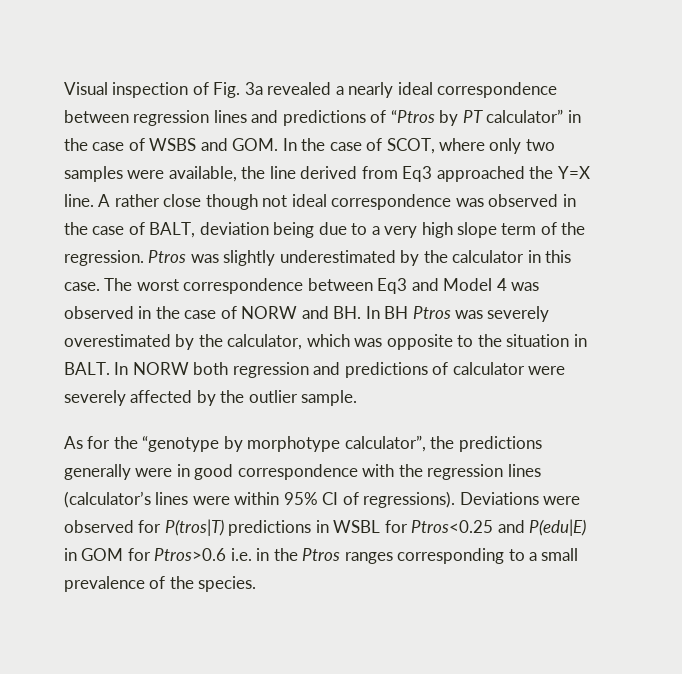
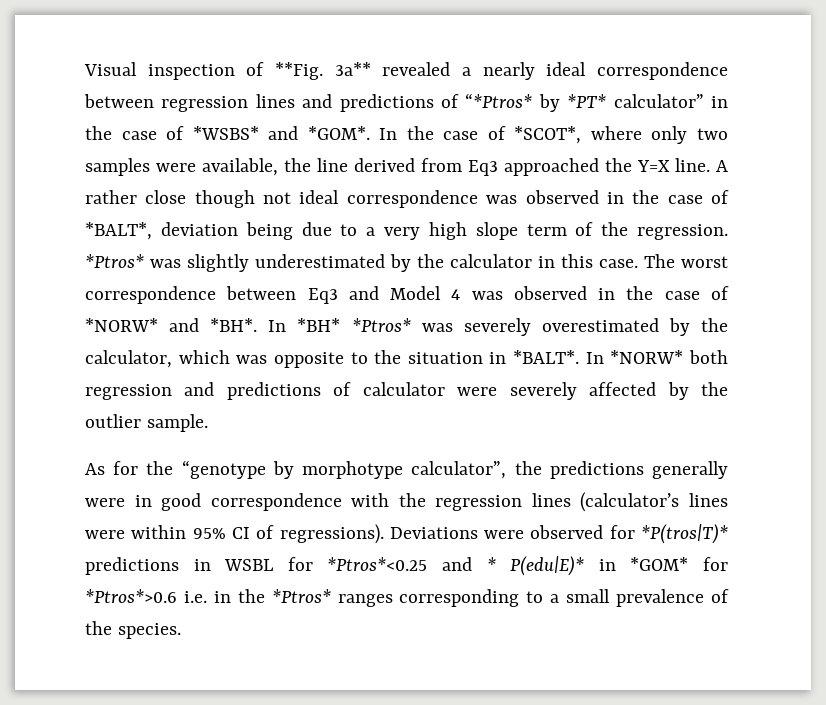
- Visual inspection of Fig. 3a revealed a nearly ideal correspondence between regression lines and predictions of “Ptros by PT calculator” in the case of WSBS and GOM. In the case of SCOT, where only two samples were available, the line derived from Eq3 approached the Y=X line.
+ Visual inspection of **Fig. 3a** revealed a nearly ideal correspondence between regression lines and predictions of “*Ptros* by *PT* calculator” in the case of *WSBS* and *GOM*. In the case of *SCOT*, where only two samples were available, the line derived from Eq3 approached the Y=X line.
- A rather close though not ideal correspondence was observed in the case of BALT, deviation being due to a very high slope term of the regression.
+ A rather close though not ideal correspondence was observed in the case of *BALT*, deviation being due to a very high slope term of the regression.
- Ptros was slightly underestimated by the calculator in this case.
+ *Ptros* was slightly underestimated by the calculator in this case.
- The worst correspondence between Eq3 and Model 4 was observed in the case of NORW and BH. In BH Ptros was severely overestimated by the calculator, which was opposite to the situation in BALT. In NORW both regression and predictions of calculator were severely affected by the outlier sample.
+ The worst correspondence between Eq3 and Model 4 was observed in the case of *NORW* and *BH*. In *BH* *Ptros* was severely overestimated by the calculator, which was opposite to the situation in *BALT*. In *NORW* both regression and predictions of calculator were severely affected by the outlier sample.
- Deviations were observed for P(tros|T) predictions in WSBL for Ptros<0.25 and P(edu|E) in GOM for Ptros>0.6 i.e. in the Ptros ranges corresponding to a small prevalence of the species.
+ Deviations were observed for *P(tros|T)* predictions in WSBL for *Ptros*<0.25 and * P(edu|E)* in *GOM* for *Ptros*>0.6 i.e. in the *Ptros* ranges corresponding to a small prevalence of the species.

